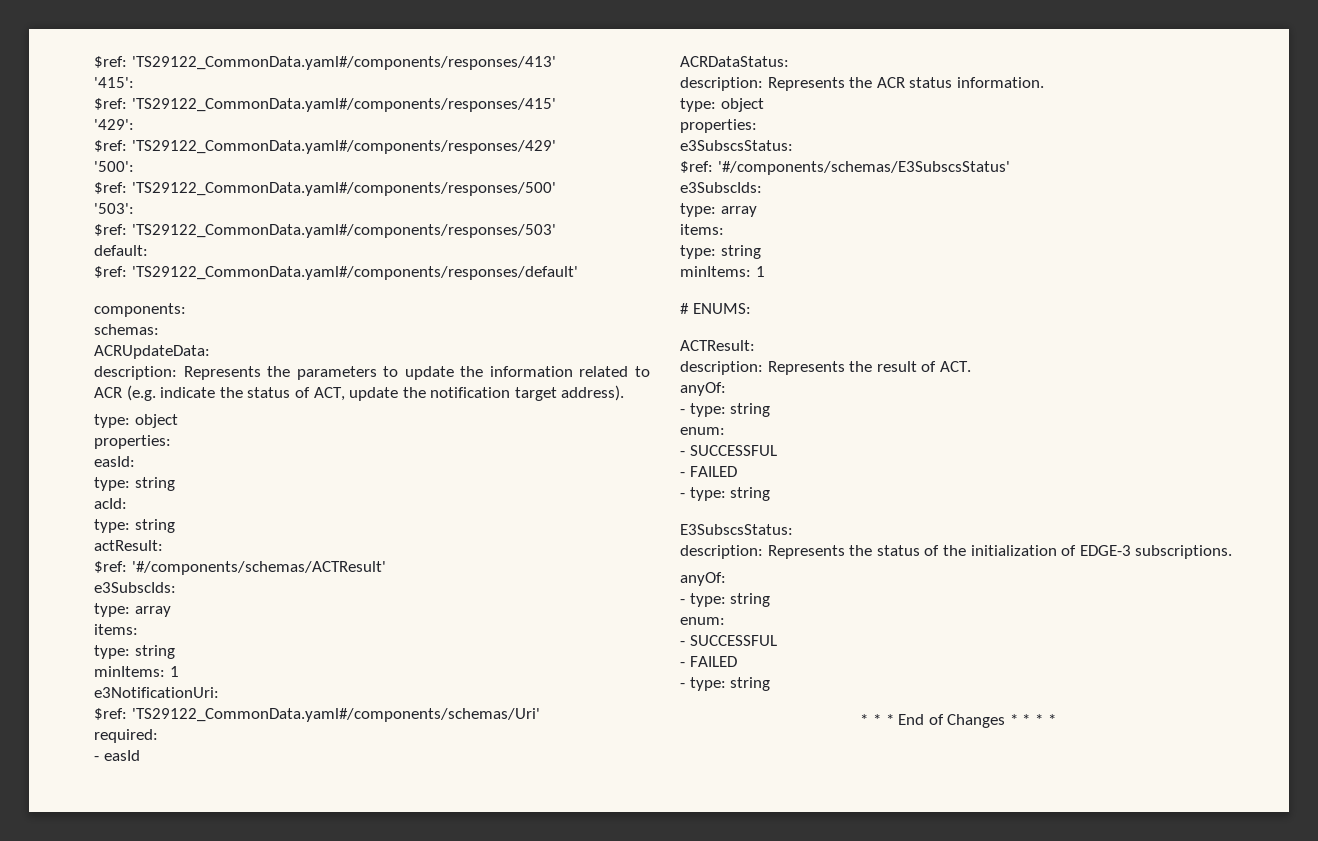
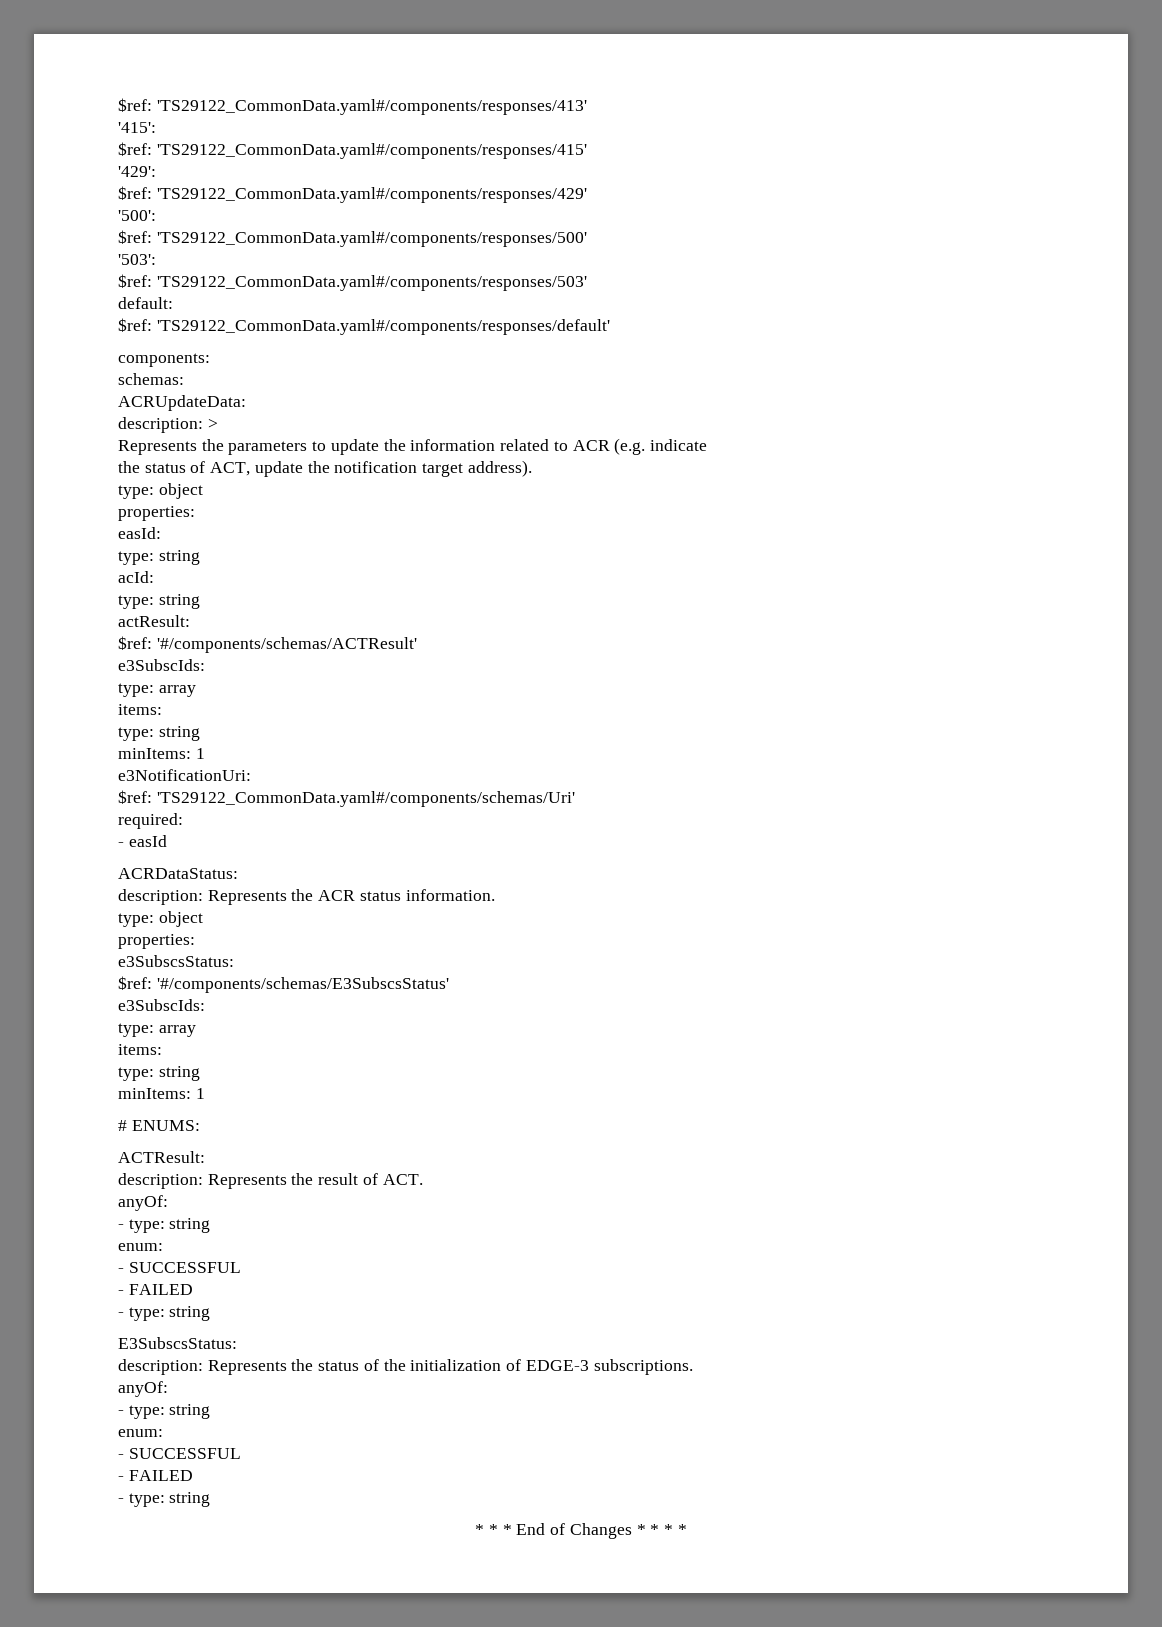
- description: Represents the parameters to update the information related to ACR (e.g. indicate the status of ACT, update the notification target address).
+ description: >
+ Represents the parameters to update the information related to ACR (e.g. indicate
+ the status of ACT, update the notification target address).

